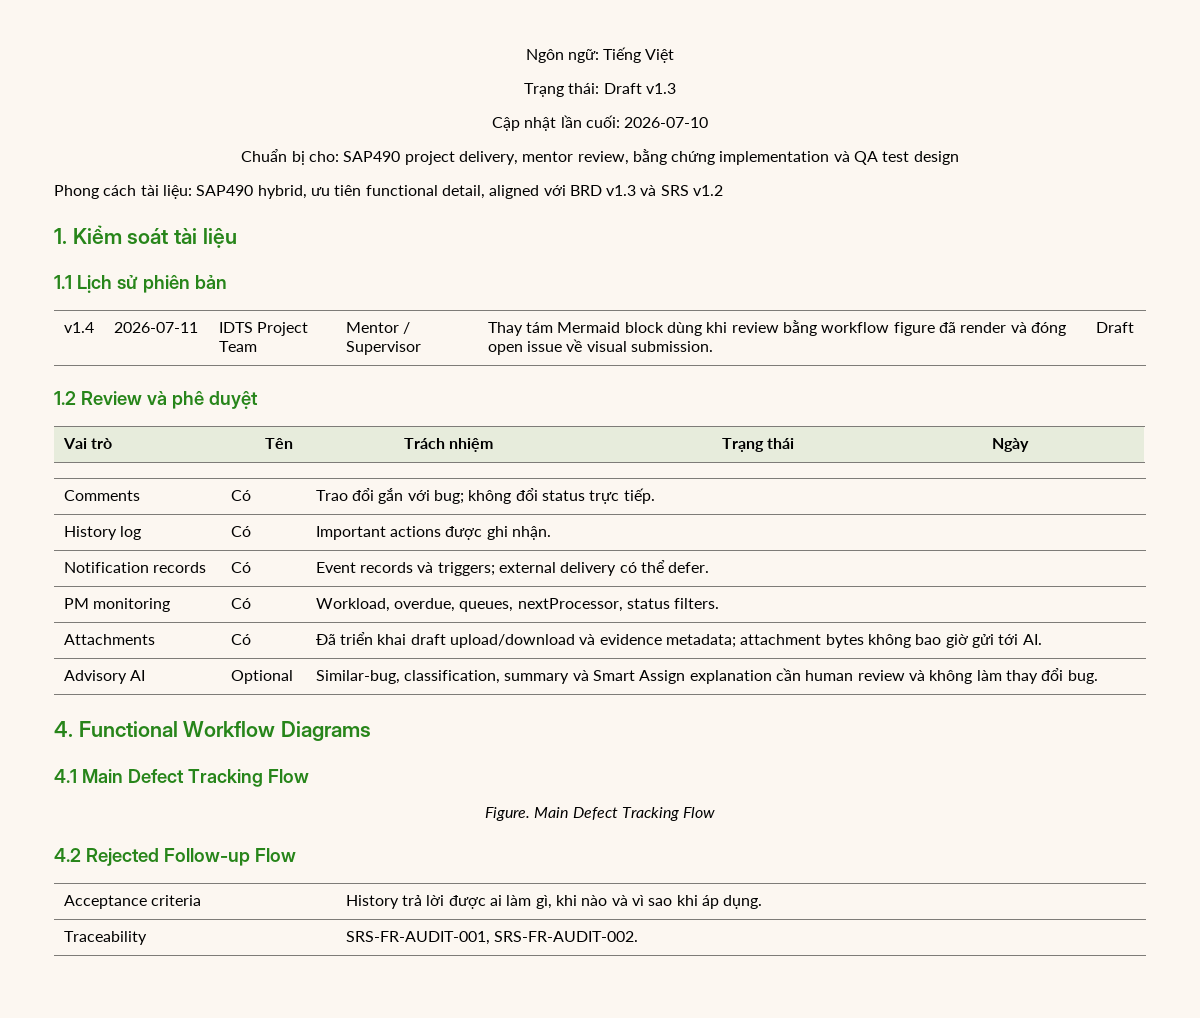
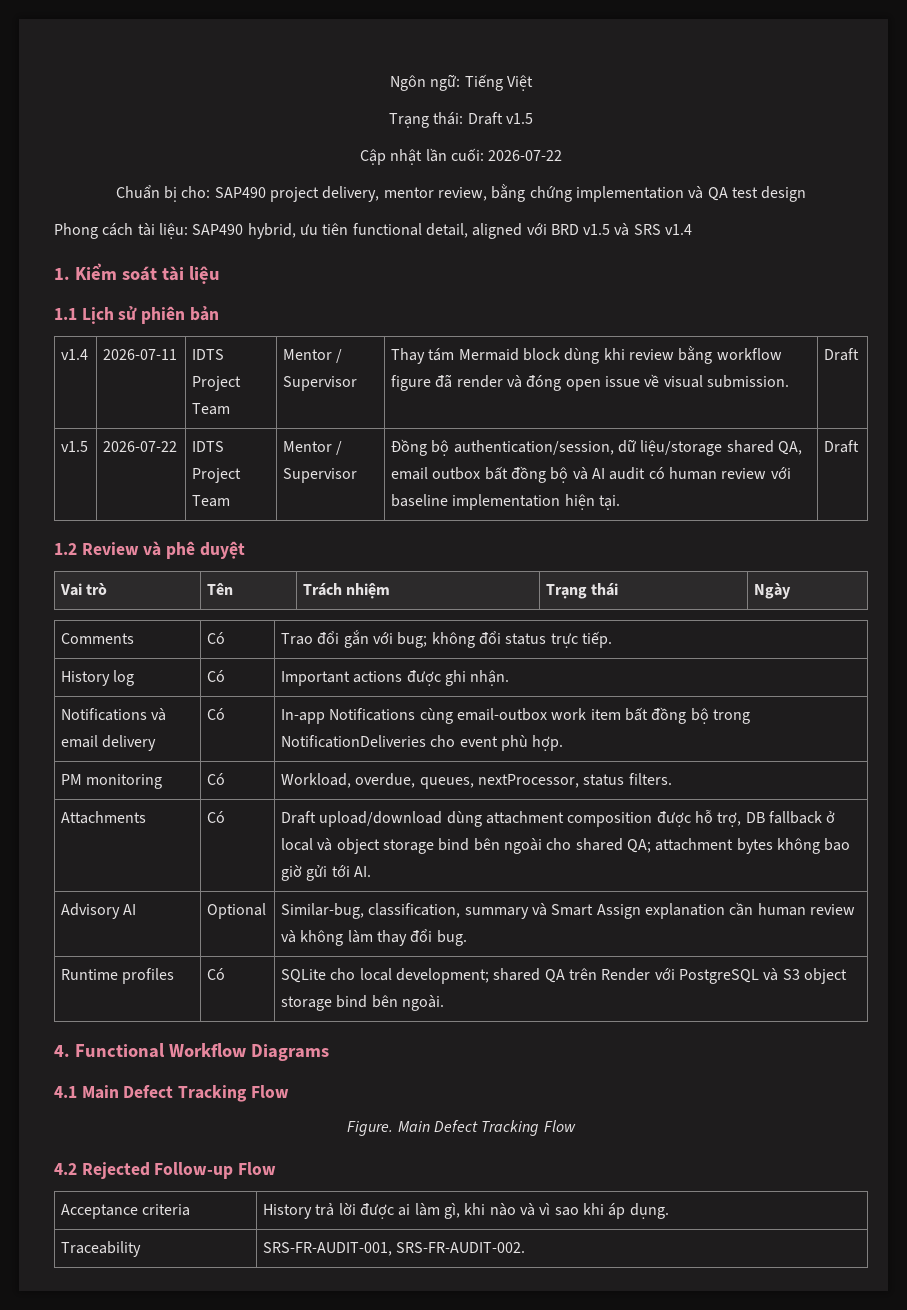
- Trạng thái: Draft v1.3
+ Trạng thái: Draft v1.5
- Cập nhật lần cuối: 2026-07-10
+ Cập nhật lần cuối: 2026-07-22
- Phong cách tài liệu: SAP490 hybrid, ưu tiên functional detail, aligned với BRD v1.3 và SRS v1.2
+ Phong cách tài liệu: SAP490 hybrid, ưu tiên functional detail, aligned với BRD v1.5 và SRS v1.4
+ v1.5 | 2026-07-22 | IDTS Project Team | Mentor / Supervisor | Đồng bộ authentication/session, dữ liệu/storage shared QA, email outbox bất đồng bộ và AI audit có human review với baseline implementation hiện tại. | Draft
- Notification records | Có | Event records và triggers; external delivery có thể defer.
+ Notifications và email delivery | Có | In-app Notifications cùng email-outbox work item bất đồng bộ trong NotificationDeliveries cho event phù hợp.
- Attachments | Có | Đã triển khai draft upload/download và evidence metadata; attachment bytes không bao giờ gửi tới AI.
+ Attachments | Có | Draft upload/download dùng attachment composition được hỗ trợ, DB fallback ở local và object storage bind bên ngoài cho shared QA; attachment bytes không bao giờ gửi tới AI.
+ Runtime profiles | Có | SQLite cho local development; shared QA trên Render với PostgreSQL và S3 object storage bind bên ngoài.

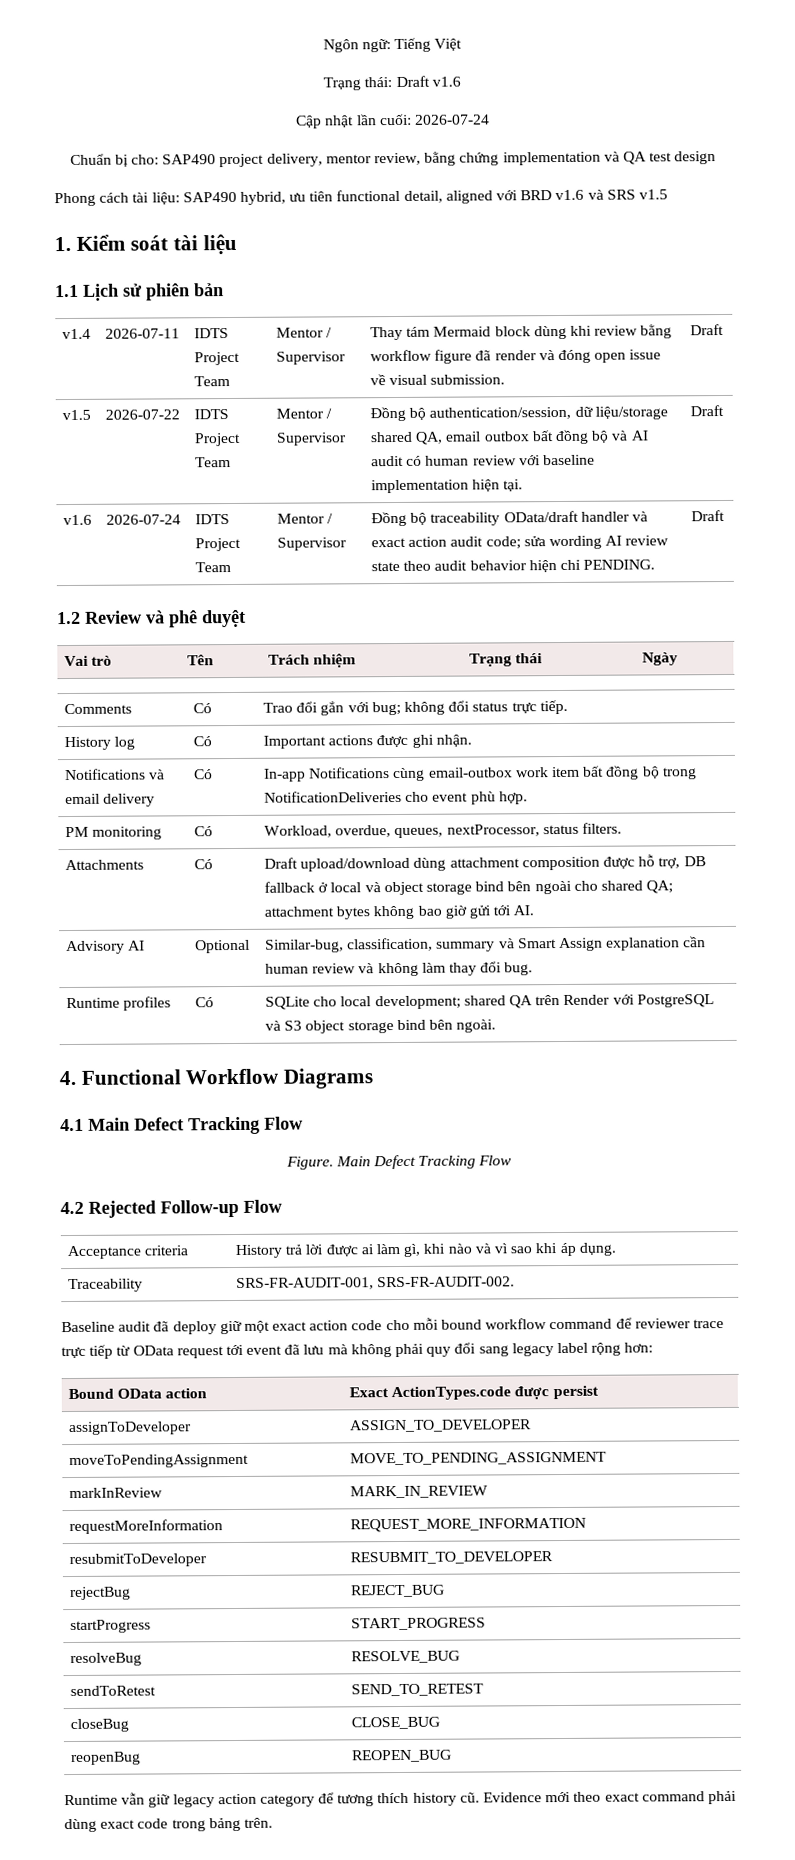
- Trạng thái: Draft v1.5
+ Trạng thái: Draft v1.6
- Cập nhật lần cuối: 2026-07-22
+ Cập nhật lần cuối: 2026-07-24
- Phong cách tài liệu: SAP490 hybrid, ưu tiên functional detail, aligned với BRD v1.5 và SRS v1.4
+ Phong cách tài liệu: SAP490 hybrid, ưu tiên functional detail, aligned với BRD v1.6 và SRS v1.5
+ v1.6 | 2026-07-24 | IDTS Project Team | Mentor / Supervisor | Đồng bộ traceability OData/draft handler và exact action audit code; sửa wording AI review state theo audit behavior hiện chỉ PENDING. | Draft
+ Baseline audit đã deploy giữ một exact action code cho mỗi bound workflow command để reviewer trace trực tiếp từ OData request tới event đã lưu mà không phải quy đổi sang legacy label rộng hơn:
+ Bound OData action | Exact ActionTypes.code được persist
+ assignToDeveloper | ASSIGN_TO_DEVELOPER
+ moveToPendingAssignment | MOVE_TO_PENDING_ASSIGNMENT
+ markInReview | MARK_IN_REVIEW
+ requestMoreInformation | REQUEST_MORE_INFORMATION
+ resubmitToDeveloper | RESUBMIT_TO_DEVELOPER
+ rejectBug | REJECT_BUG
+ startProgress | START_PROGRESS
+ resolveBug | RESOLVE_BUG
+ sendToRetest | SEND_TO_RETEST
+ closeBug | CLOSE_BUG
+ reopenBug | REOPEN_BUG
+ Runtime vẫn giữ legacy action category để tương thích history cũ. Evidence mới theo exact command phải dùng exact code trong bảng trên.

